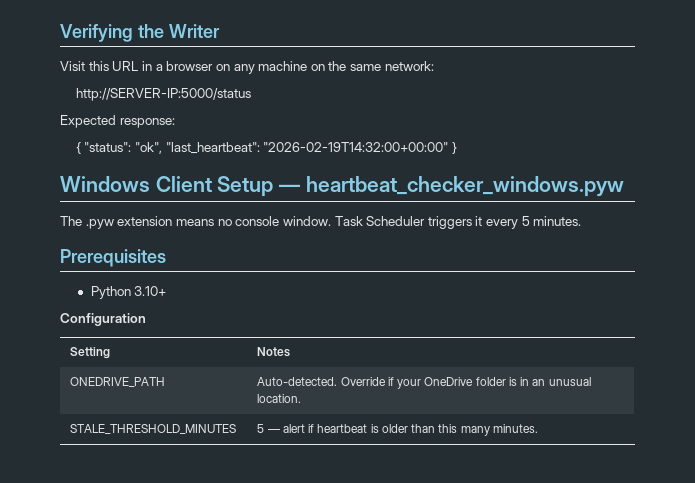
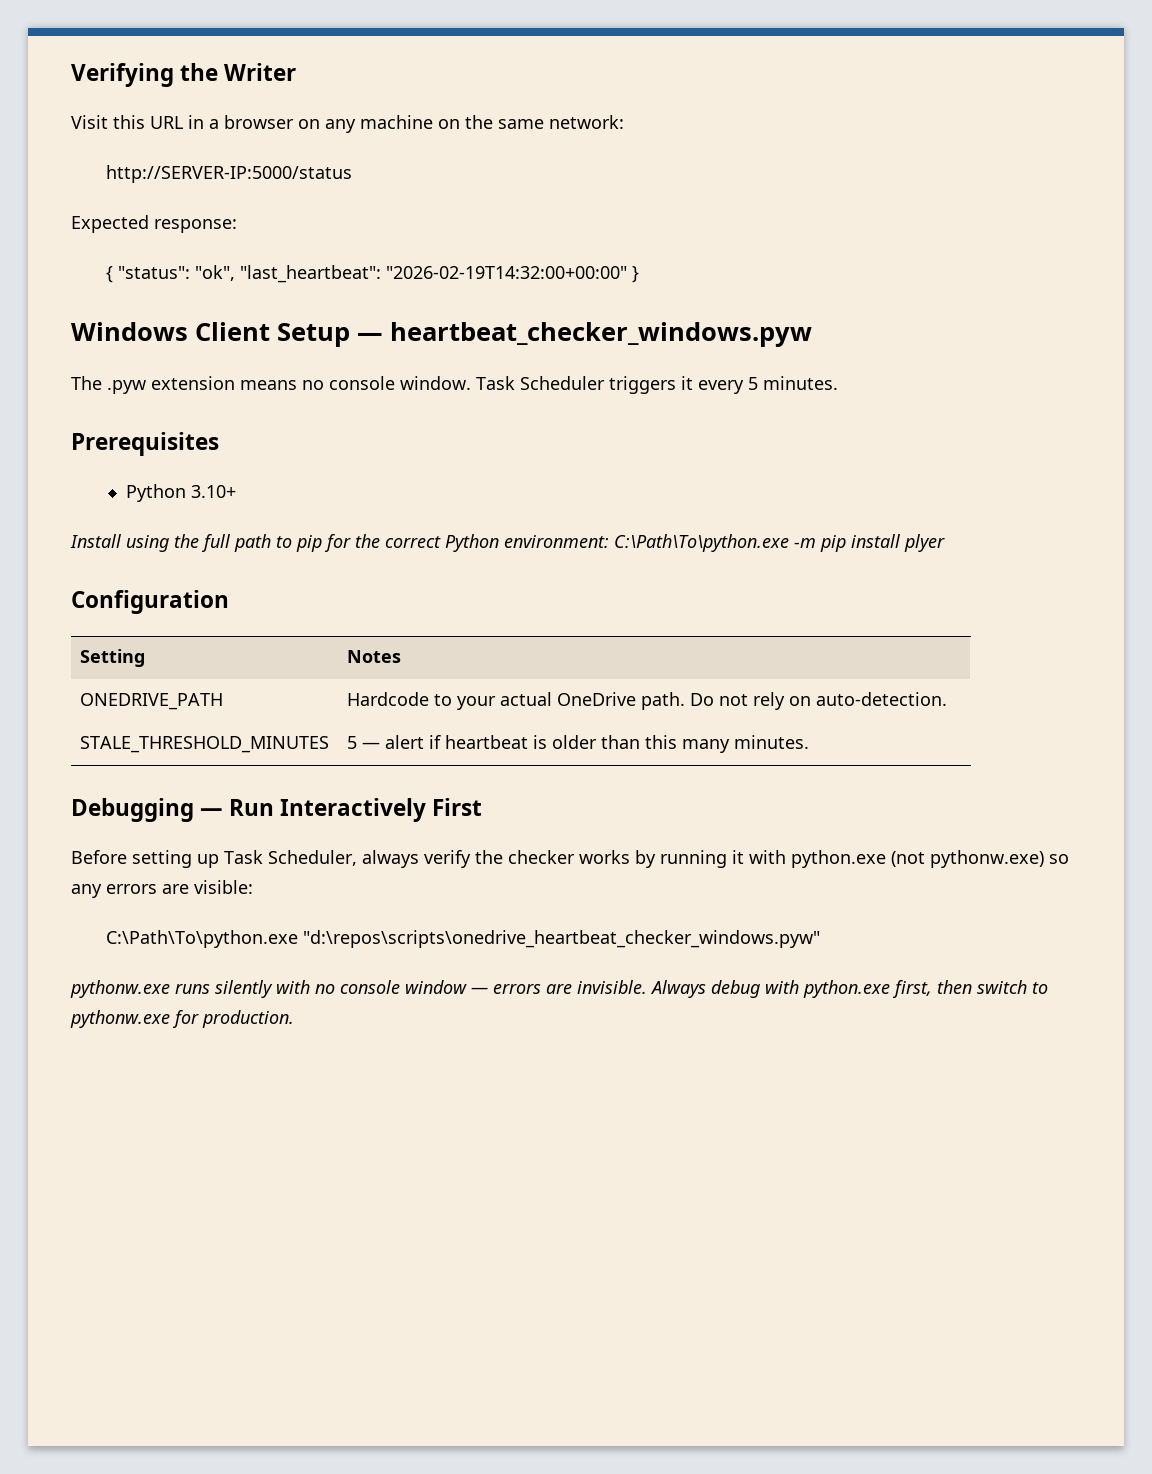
+ Install using the full path to pip for the correct Python environment: C:\Path\To\python.exe -m pip install plyer
  Configuration
  Setting | Notes
- ONEDRIVE_PATH | Auto-detected. Override if your OneDrive folder is in an unusual location.
+ ONEDRIVE_PATH | Hardcode to your actual OneDrive path. Do not rely on auto-detection.
+ Debugging — Run Interactively First
+ Before setting up Task Scheduler, always verify the checker works by running it with python.exe (not pythonw.exe) so any errors are visible:
+ C:\Path\To\python.exe "d:\repos\scripts\onedrive_heartbeat_checker_windows.pyw"
+ pythonw.exe runs silently with no console window — errors are invisible. Always debug with python.exe first, then switch to pythonw.exe for production.

